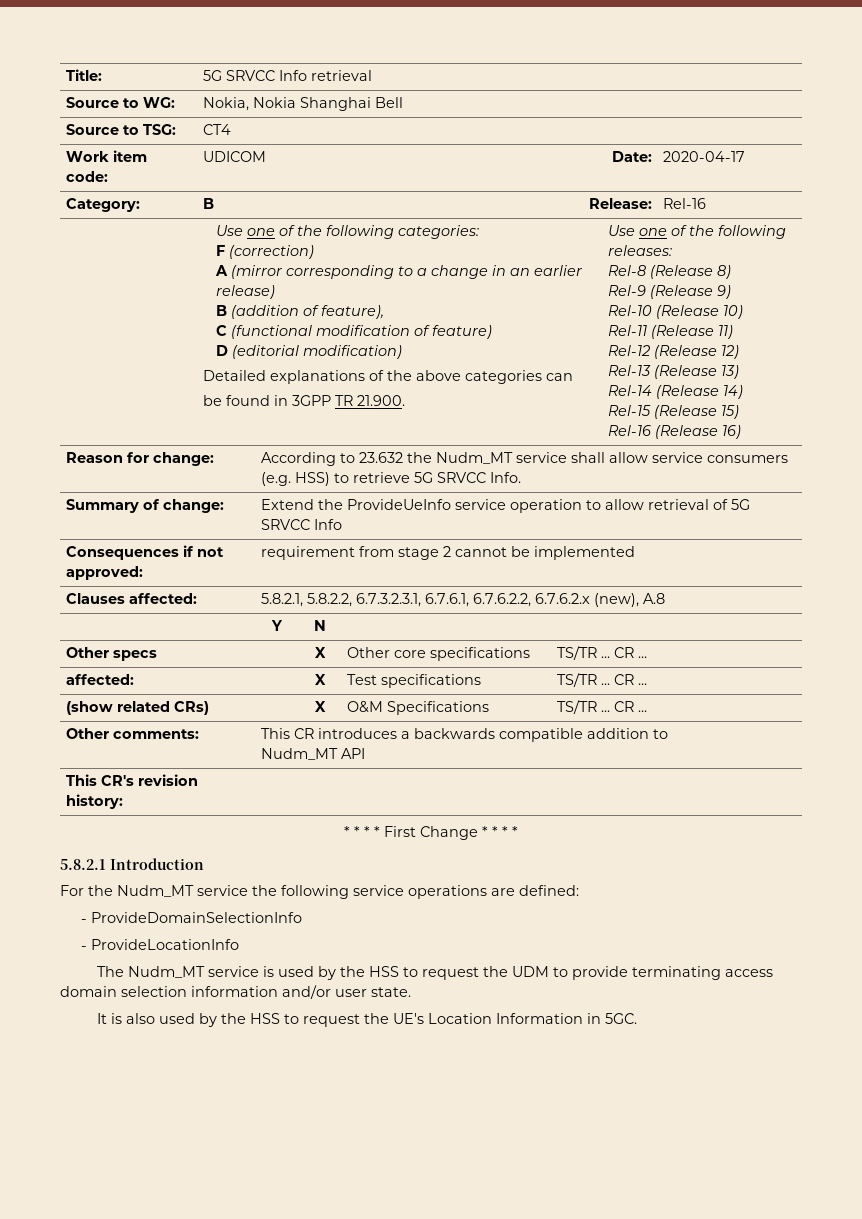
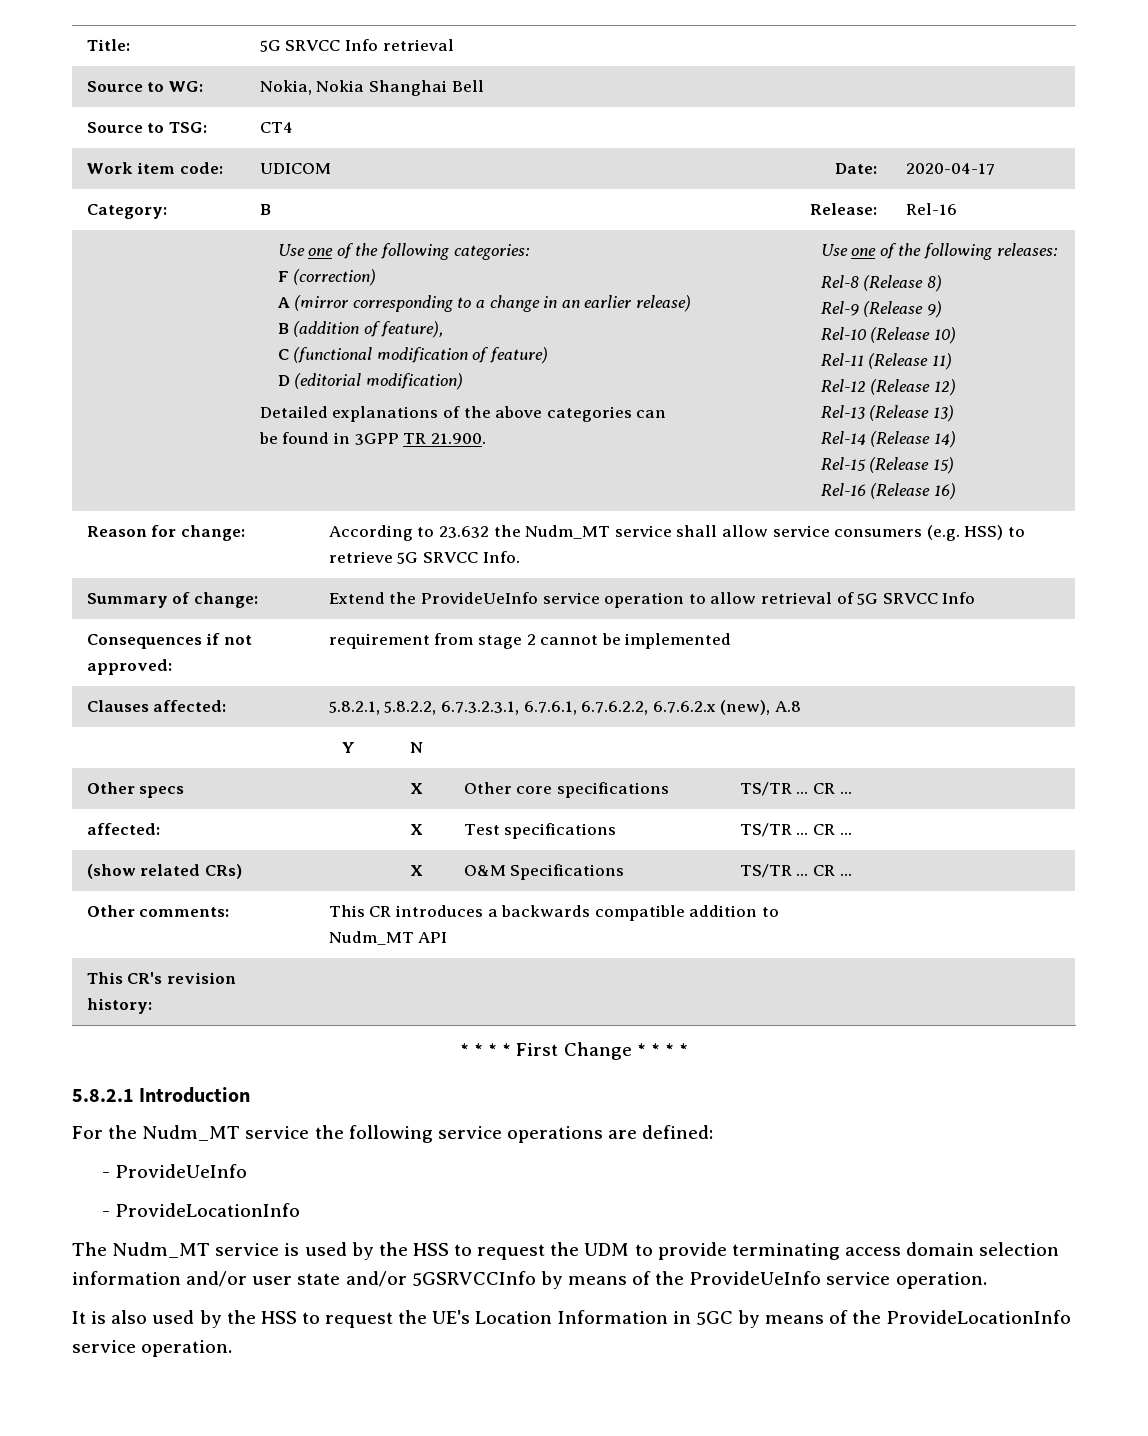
- - ProvideDomainSelectionInfo
+ - ProvideUeInfo
- The Nudm_MT service is used by the HSS to request the UDM to provide terminating access domain selection information and/or user state.
+ The Nudm_MT service is used by the HSS to request the UDM to provide terminating access domain selection information and/or user state and/or 5GSRVCCInfo by means of the ProvideUeInfo service operation.
- It is also used by the HSS to request the UE's Location Information in 5GC.
+ It is also used by the HSS to request the UE's Location Information in 5GC by means of the ProvideLocationInfo service operation.

